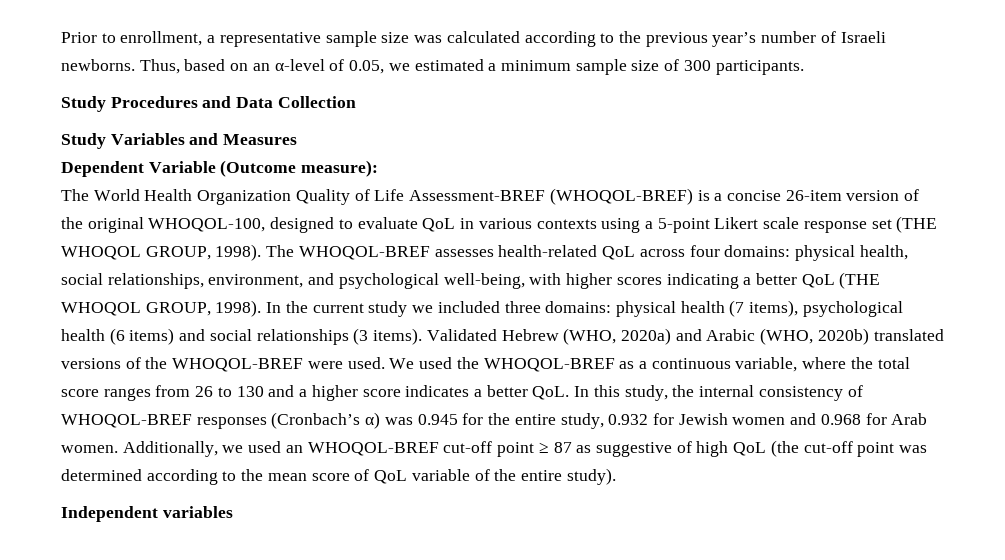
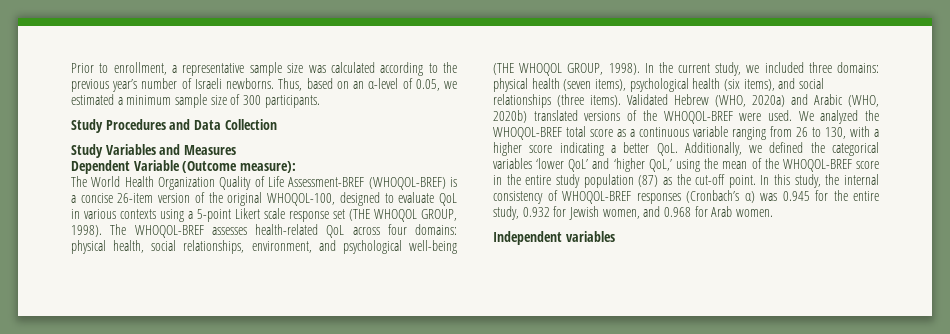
- The WHOQOL-BREF assesses health-related QoL across four domains: physical health, social relationships, environment, and psychological well-being, with higher scores indicating a better QoL (THE WHOQOL GROUP, 1998).
+ The WHOQOL-BREF assesses health-related QoL across four domains: physical health, social relationships, environment, and psychological well-being (THE WHOQOL GROUP, 1998).
- In the current study we included three domains: physical health (7 items), psychological health (6 items) and social relationships (3 items).
+ In the current study, we included three domains: physical health (seven items), psychological health (six items), and social relationships (three items).
- We used the WHOQOL-BREF as a continuous variable, where the total score ranges from 26 to 130 and a higher score indicates a better QoL. In this study, the internal consistency of WHOQOL-BREF responses (Cronbach’s α) was 0.945 for the entire study, 0.932 for Jewish women and 0.968 for Arab women. Additionally, we used an WHOQOL-BREF cut-off point ≥ 87 as suggestive of high QoL (the cut-off point was determined according to the mean score of QoL variable of the entire study).
+ We analyzed the WHOQOL-BREF total score as a continuous variable ranging from 26 to 130, with a higher score indicating a better QoL. Additionally, we defined the categorical variables ‘lower QoL’ and ‘higher QoL,’ using the mean of the WHOQOL-BREF score in the entire study population (87) as the cut-off point. In this study, the internal consistency of WHOQOL-BREF responses (Cronbach’s α) was 0.945 for the entire study, 0.932 for Jewish women, and 0.968 for Arab women.

